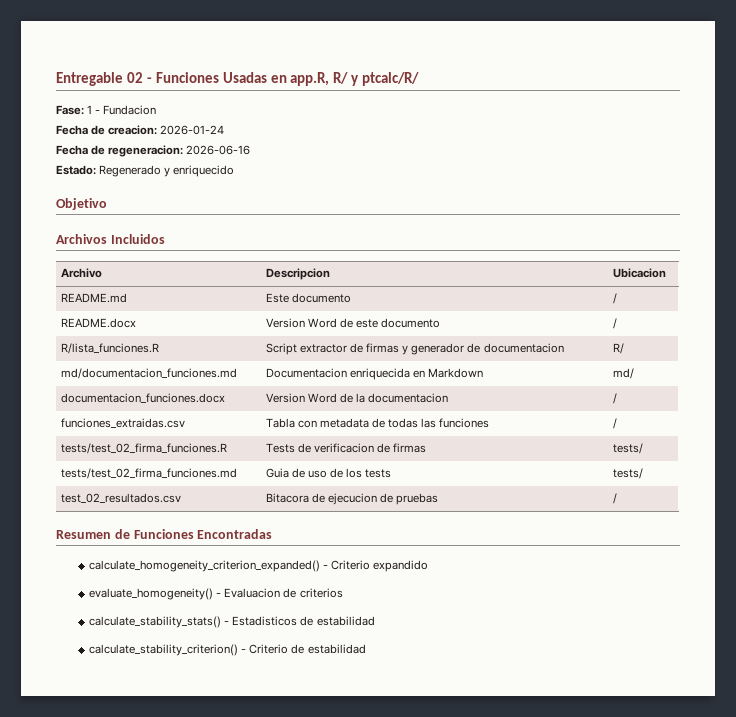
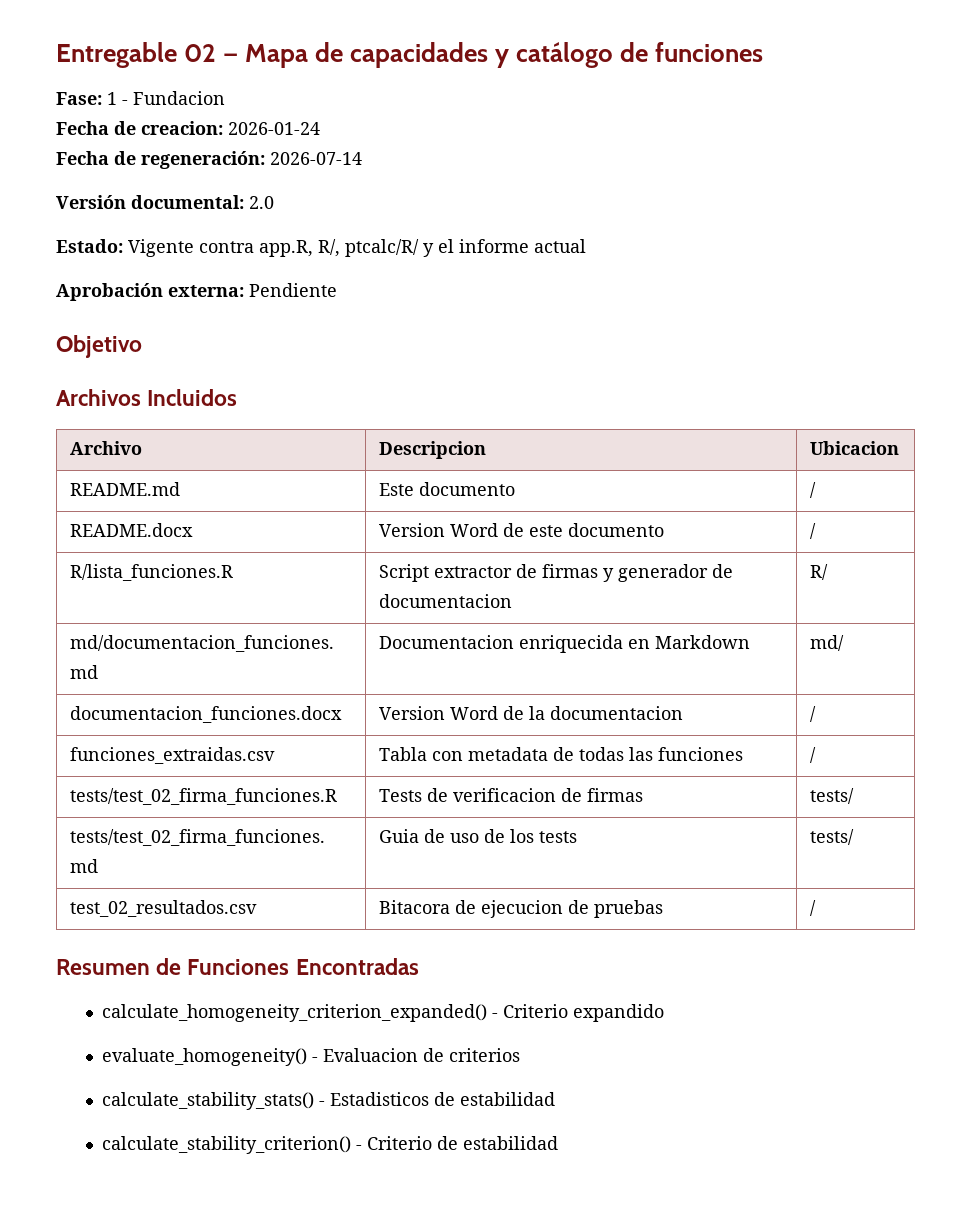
- Entregable 02 - Funciones Usadas en app.R, R/ y ptcalc/R/
+ Entregable 02 — Mapa de capacidades y catálogo de funciones
- Fecha de regeneracion: 2026-06-16
- Estado: Regenerado y enriquecido
+ Fecha de regeneración: 2026-07-14
+ Versión documental: 2.0
+ Estado: Vigente contra app.R, R/, ptcalc/R/ y el informe actual
+ Aprobación externa: Pendiente

